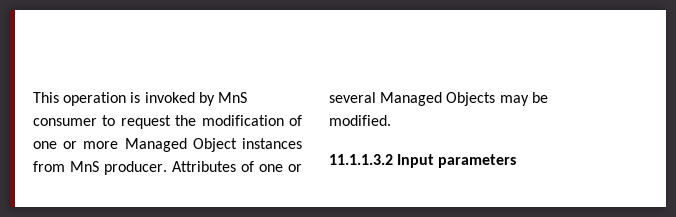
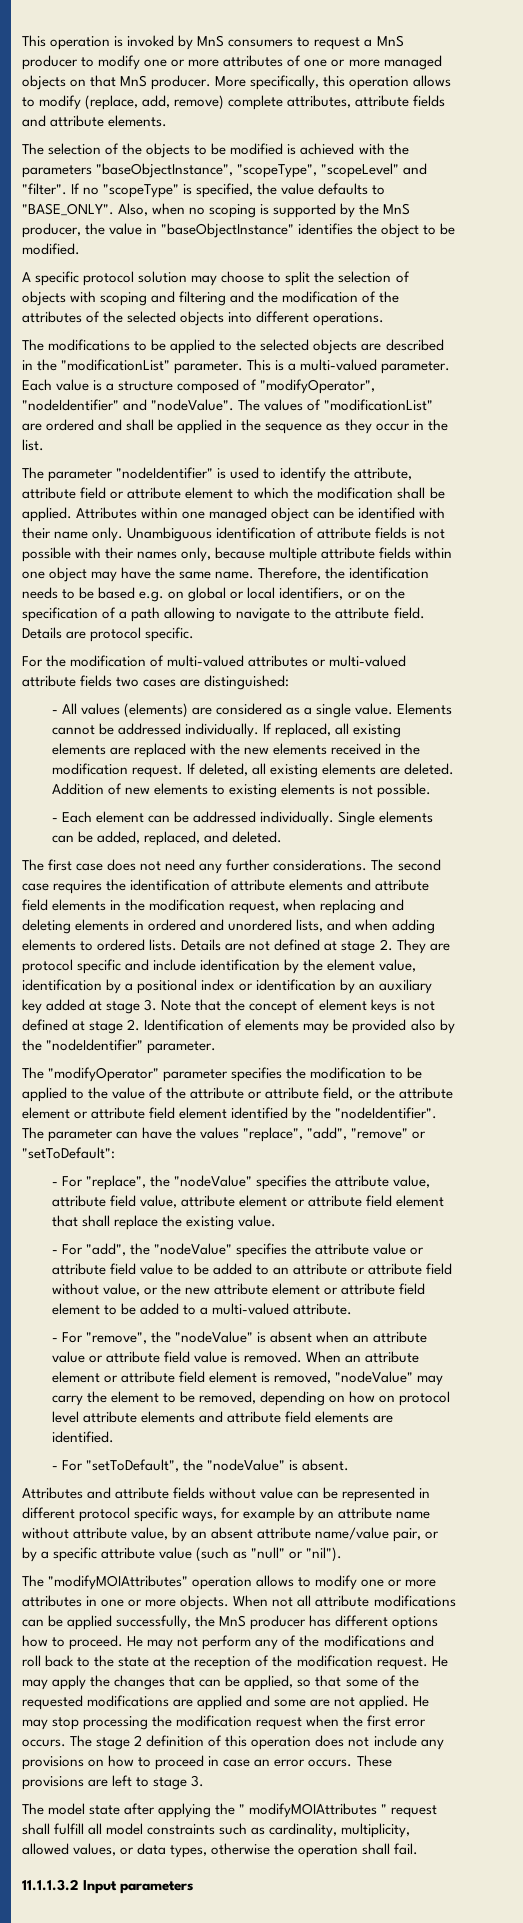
- This operation is invoked by MnS consumer to request the modification of one or more Managed Object instances from MnS producer. Attributes of one or several Managed Objects may be modified.
+ This operation is invoked by MnS consumers to request a MnS producer to modify one or more attributes of one or more managed objects on that MnS producer. More specifically, this operation allows to modify (replace, add, remove) complete attributes, attribute fields and attribute elements.
+ The selection of the objects to be modified is achieved with the parameters "baseObjectInstance", "scopeType", "scopeLevel" and "filter". If no "scopeType" is specified, the value defaults to "BASE_ONLY". Also, when no scoping is supported by the MnS producer, the value in "baseObjectInstance" identifies the object to be modified.
+ A specific protocol solution may choose to split the selection of objects with scoping and filtering and the modification of the attributes of the selected objects into different operations.
+ The modifications to be applied to the selected objects are described in the "modificationList" parameter. This is a multi-valued parameter. Each value is a structure composed of "modifyOperator", "nodeIdentifier" and "nodeValue". The values of "modificationList" are ordered and shall be applied in the sequence as they occur in the list.
+ The parameter "nodeIdentifier" is used to identify the attribute, attribute field or attribute element to which the modification shall be applied. Attributes within one managed object can be identified with their name only. Unambiguous identification of attribute fields is not possible with their names only, because multiple attribute fields within one object may have the same name. Therefore, the identification needs to be based e.g. on global or local identifiers, or on the specification of a path allowing to navigate to the attribute field. Details are protocol specific.
+ For the modification of multi-valued attributes or multi-valued attribute fields two cases are distinguished:
+ - All values (elements) are considered as a single value. Elements cannot be addressed individually. If replaced, all existing elements are replaced with the new elements received in the modification request. If deleted, all existing elements are deleted. Addition of new elements to existing elements is not possible.
+ - Each element can be addressed individually. Single elements can be added, replaced, and deleted.
+ The first case does not need any further considerations. The second case requires the identification of attribute elements and attribute field elements in the modification request, when replacing and deleting elements in ordered and unordered lists, and when adding elements to ordered lists. Details are not defined at stage 2. They are protocol specific and include identification by the element value, identification by a positional index or identification by an auxiliary key added at stage 3. Note that the concept of element keys is not defined at stage 2. Identification of elements may be provided also by the "nodeIdentifier" parameter.
+ The "modifyOperator" parameter specifies the modification to be applied to the value of the attribute or attribute field, or the attribute element or attribute field element identified by the "nodeIdentifier". The parameter can have the values "replace", "add", "remove" or "setToDefault":
+ - For "replace", the "nodeValue" specifies the attribute value, attribute field value, attribute element or attribute field element that shall replace the existing value.
+ - For "add", the "nodeValue" specifies the attribute value or attribute field value to be added to an attribute or attribute field without value, or the new attribute element or attribute field element to be added to a multi-valued attribute.
+ - For "remove", the "nodeValue" is absent when an attribute value or attribute field value is removed. When an attribute element or attribute field element is removed, "nodeValue" may carry the element to be removed, depending on how on protocol level attribute elements and attribute field elements are identified.
+ - For "setToDefault", the "nodeValue" is absent.
+ Attributes and attribute fields without value can be represented in different protocol specific ways, for example by an attribute name without attribute value, by an absent attribute name/value pair, or by a specific attribute value (such as "null" or "nil").
+ The "modifyMOIAttributes" operation allows to modify one or more attributes in one or more objects. When not all attribute modifications can be applied successfully, the MnS producer has different options how to proceed. He may not perform any of the modifications and roll back to the state at the reception of the modification request. He may apply the changes that can be applied, so that some of the requested modifications are applied and some are not applied. He may stop processing the modification request when the first error occurs. The stage 2 definition of this operation does not include any provisions on how to proceed in case an error occurs. These provisions are left to stage 3.
+ The model state after applying the " modifyMOIAttributes " request shall fulfill all model constraints such as cardinality, multiplicity, allowed values, or data types, otherwise the operation shall fail.

